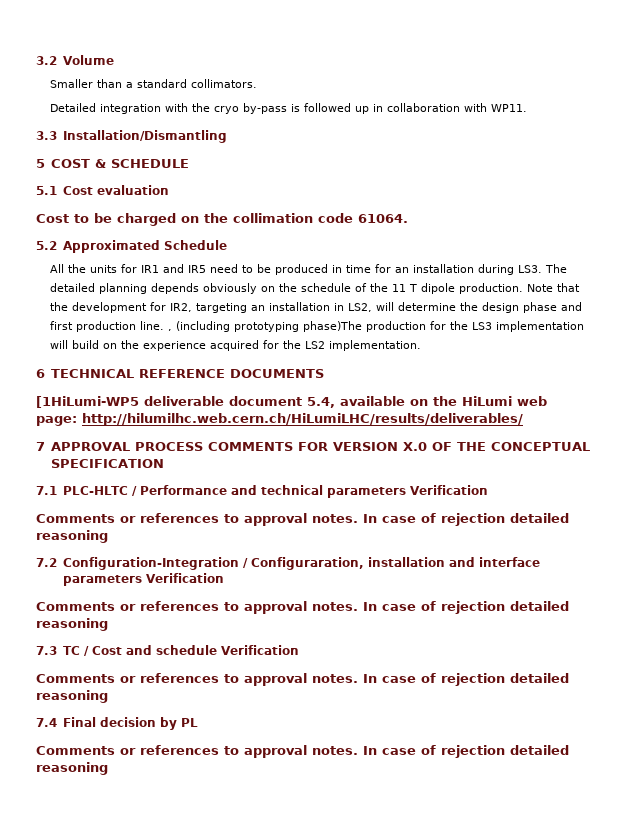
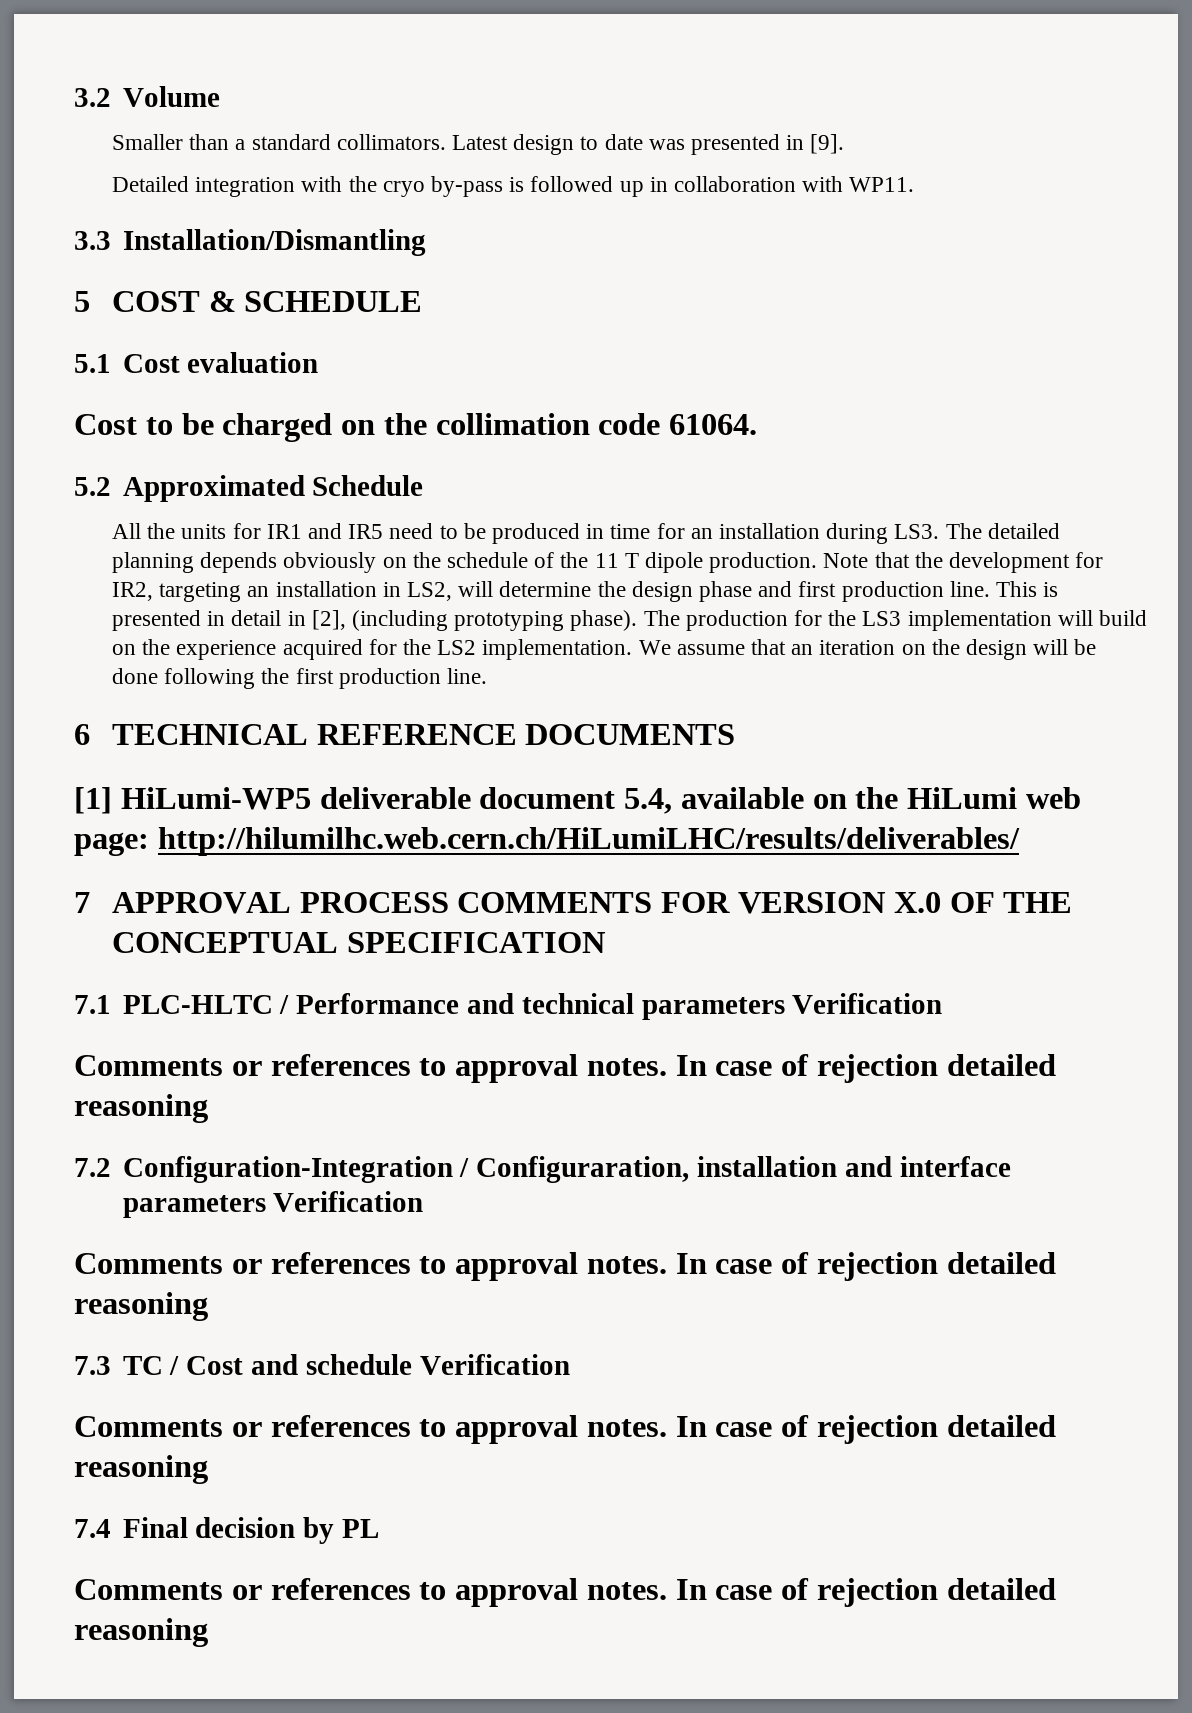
+ Latest design to date was presented in [9].
- Note that the development for IR2, targeting an installation in LS2, will determine the design phase and first production line. , (including prototyping phase)The production for the LS3 implementation will build on the experience acquired for the LS2 implementation.
+ Note that the development for IR2, targeting an installation in LS2, will determine the design phase and first production line. This is presented in detail in [2], (including prototyping phase). The production for the LS3 implementation will build on the experience acquired for the LS2 implementation. We assume that an iteration on the design will be done following the first production line.
- [1HiLumi-WP5 deliverable document 5.4, available on the HiLumi web page: http://hilumilhc.web.cern.ch/HiLumiLHC/results/deliverables/
+ [1] HiLumi-WP5 deliverable document 5.4, available on the HiLumi web page: http://hilumilhc.web.cern.ch/HiLumiLHC/results/deliverables/

